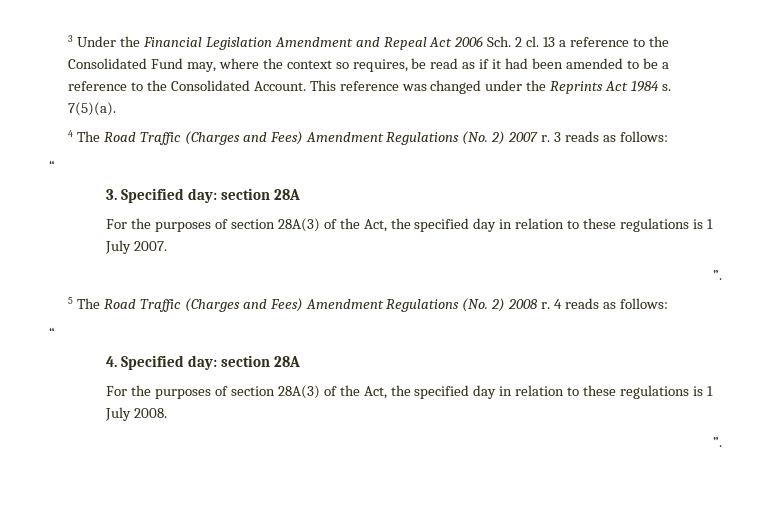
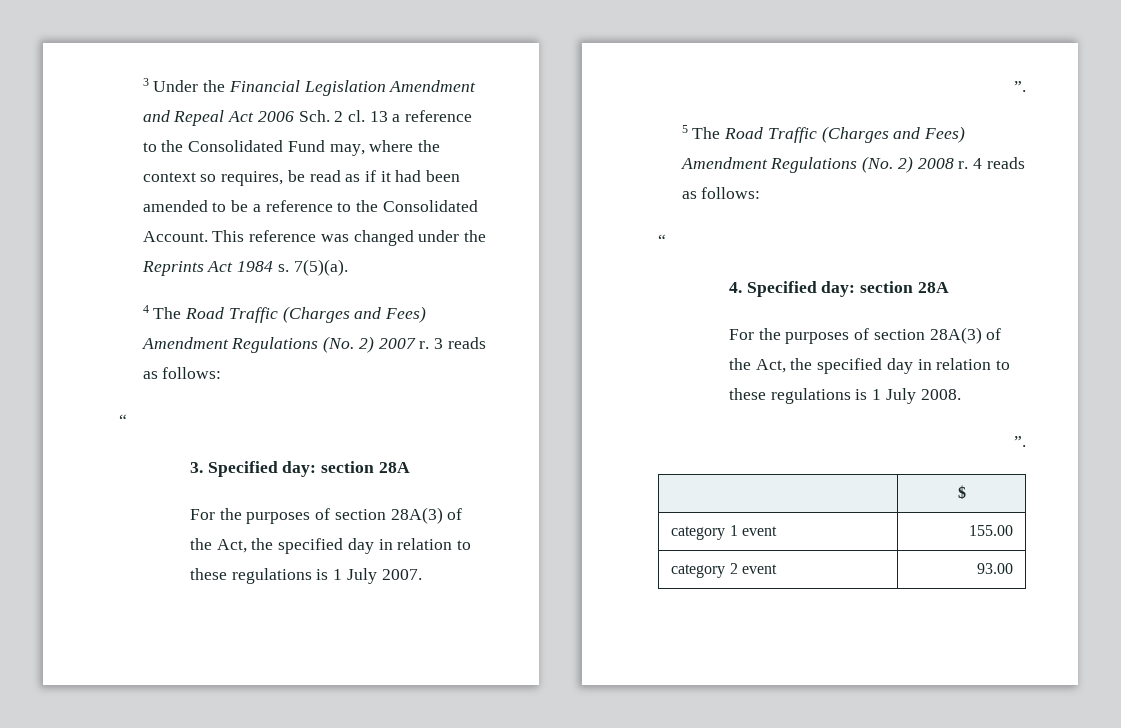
+ | $
+ category 1 event | 155.00
+ category 2 event | 93.00

